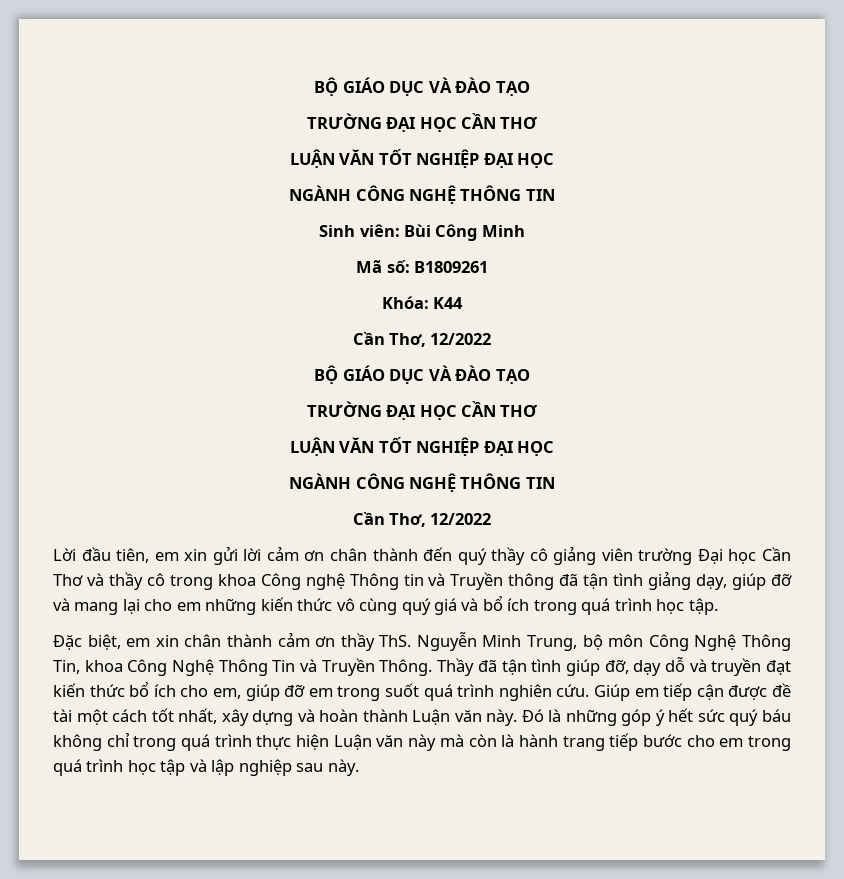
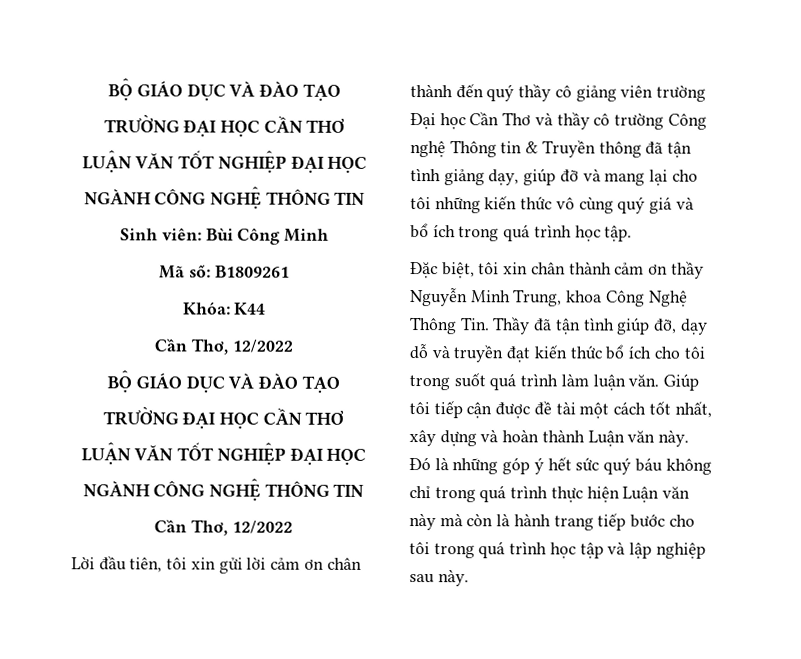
- Lời đầu tiên, em xin gửi lời cảm ơn chân thành đến quý thầy cô giảng viên trường Đại học Cần Thơ và thầy cô trong khoa Công nghệ Thông tin và Truyền thông đã tận tình giảng dạy, giúp đỡ và mang lại cho em những kiến thức vô cùng quý giá và bổ ích trong quá trình học tập.
+ Lời đầu tiên, tôi xin gửi lời cảm ơn chân thành đến quý thầy cô giảng viên trường Đại học Cần Thơ và thầy cô trường Công nghệ Thông tin & Truyền thông đã tận tình giảng dạy, giúp đỡ và mang lại cho tôi những kiến thức vô cùng quý giá và bổ ích trong quá trình học tập.
- Đặc biệt, em xin chân thành cảm ơn thầy ThS. Nguyễn Minh Trung, bộ môn Công Nghệ Thông Tin, khoa Công Nghệ Thông Tin và Truyền Thông. Thầy đã tận tình giúp đỡ, dạy dỗ và truyền đạt kiến thức bổ ích cho em, giúp đỡ em trong suốt quá trình nghiên cứu. Giúp em tiếp cận được đề tài một cách tốt nhất, xây dựng và hoàn thành Luận văn này.
+ Đặc biệt, tôi xin chân thành cảm ơn thầy Nguyễn Minh Trung, khoa Công Nghệ Thông Tin. Thầy đã tận tình giúp đỡ, dạy dỗ và truyền đạt kiến thức bổ ích cho tôi trong suốt quá trình làm luận văn. Giúp tôi tiếp cận được đề tài một cách tốt nhất, xây dựng và hoàn thành Luận văn này.
- Đó là những góp ý hết sức quý báu không chỉ trong quá trình thực hiện Luận văn này mà còn là hành trang tiếp bước cho em trong quá trình học tập và lập nghiệp sau này.
+ Đó là những góp ý hết sức quý báu không chỉ trong quá trình thực hiện Luận văn này mà còn là hành trang tiếp bước cho tôi trong quá trình học tập và lập nghiệp sau này.

